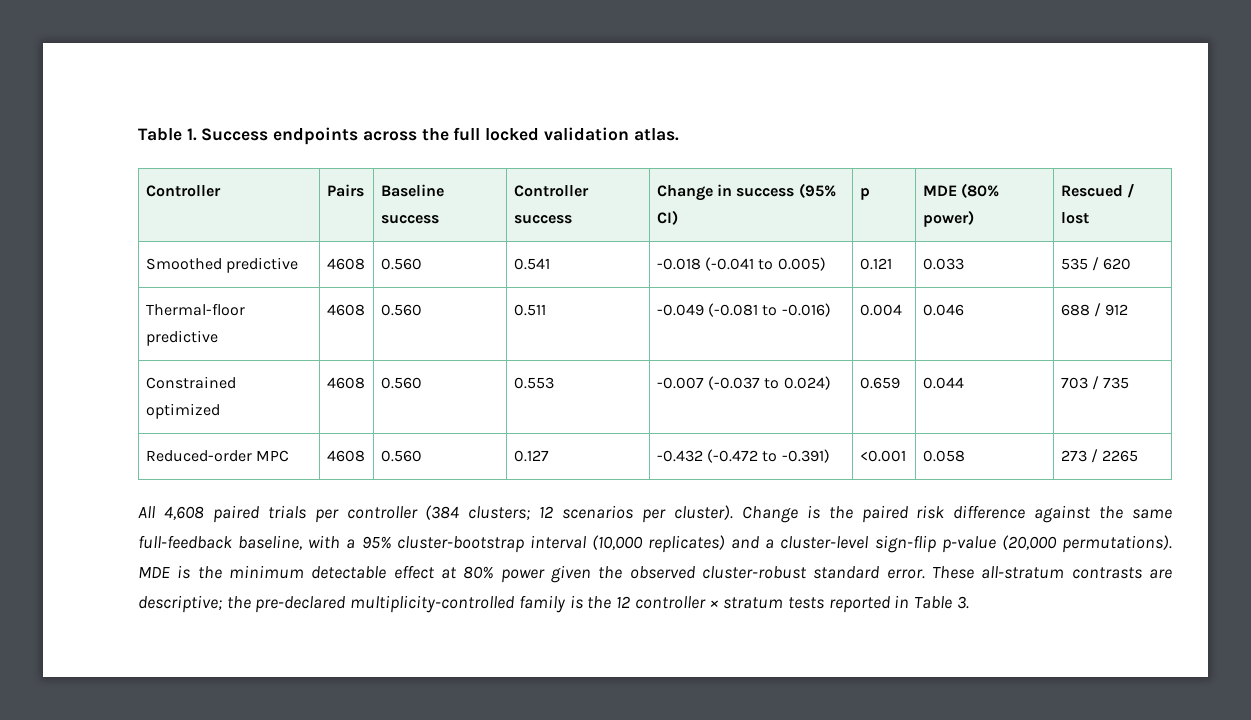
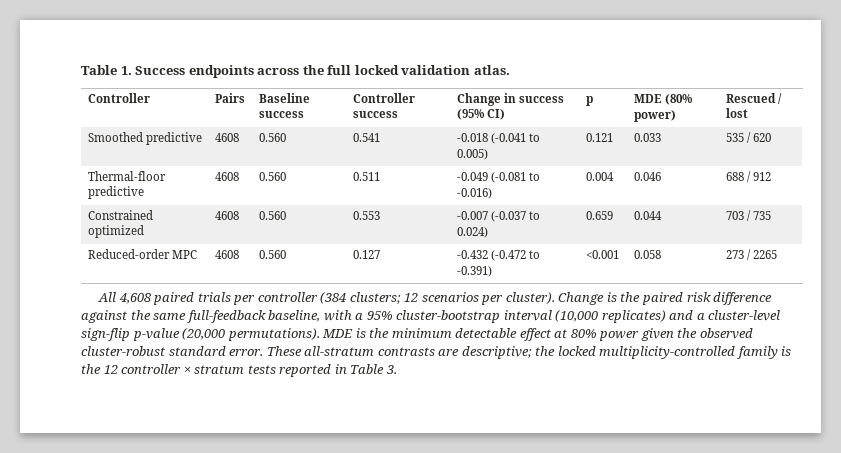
- These all-stratum contrasts are descriptive; the pre-declared multiplicity-controlled family is the 12 controller × stratum tests reported in Table 3.
+ These all-stratum contrasts are descriptive; the locked multiplicity-controlled family is the 12 controller × stratum tests reported in Table 3.

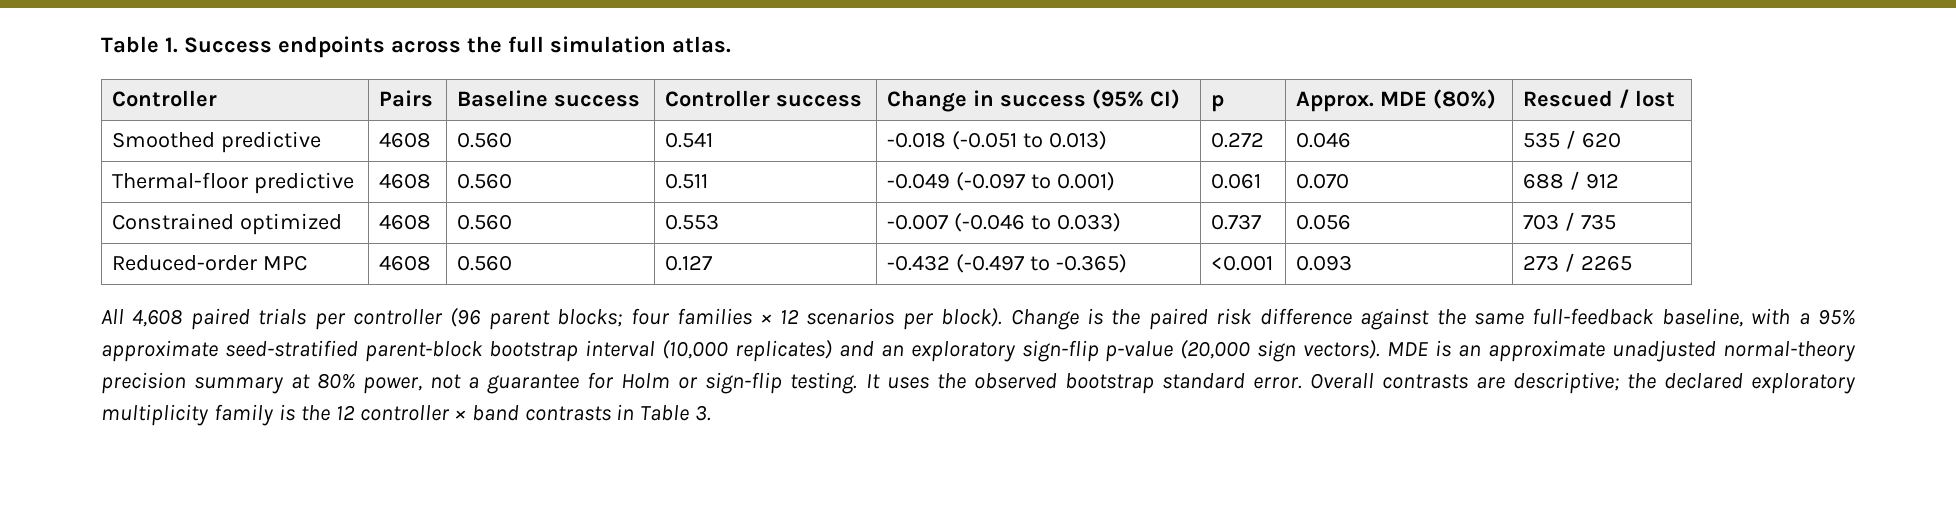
- Table 1. Success endpoints across the full locked validation atlas.
+ Table 1. Success endpoints across the full simulation atlas.
- Controller | Pairs | Baseline success | Controller success | Change in success (95% CI) | p | MDE (80% power) | Rescued / lost
+ Controller | Pairs | Baseline success | Controller success | Change in success (95% CI) | p | Approx. MDE (80%) | Rescued / lost
- Smoothed predictive | 4608 | 0.560 | 0.541 | -0.018 (-0.041 to 0.005) | 0.121 | 0.033 | 535 / 620
+ Smoothed predictive | 4608 | 0.560 | 0.541 | -0.018 (-0.051 to 0.013) | 0.272 | 0.046 | 535 / 620
- Thermal-floor predictive | 4608 | 0.560 | 0.511 | -0.049 (-0.081 to -0.016) | 0.004 | 0.046 | 688 / 912
+ Thermal-floor predictive | 4608 | 0.560 | 0.511 | -0.049 (-0.097 to 0.001) | 0.061 | 0.070 | 688 / 912
- Constrained optimized | 4608 | 0.560 | 0.553 | -0.007 (-0.037 to 0.024) | 0.659 | 0.044 | 703 / 735
+ Constrained optimized | 4608 | 0.560 | 0.553 | -0.007 (-0.046 to 0.033) | 0.737 | 0.056 | 703 / 735
- Reduced-order MPC | 4608 | 0.560 | 0.127 | -0.432 (-0.472 to -0.391) | <0.001 | 0.058 | 273 / 2265
+ Reduced-order MPC | 4608 | 0.560 | 0.127 | -0.432 (-0.497 to -0.365) | <0.001 | 0.093 | 273 / 2265
- All 4,608 paired trials per controller (384 clusters; 12 scenarios per cluster).
+ All 4,608 paired trials per controller (96 parent blocks; four families × 12 scenarios per block).
- Change is the paired risk difference against the same full-feedback baseline, with a 95% cluster-bootstrap interval (10,000 replicates) and a cluster-level sign-flip p-value (20,000 permutations). MDE is the minimum detectable effect at 80% power given the observed cluster-robust standard error.
+ Change is the paired risk difference against the same full-feedback baseline, with a 95% approximate seed-stratified parent-block bootstrap interval (10,000 replicates) and an exploratory sign-flip p-value (20,000 sign vectors). MDE is an approximate unadjusted normal-theory precision summary at 80% power, not a guarantee for Holm or sign-flip testing. It uses the observed bootstrap standard error.
- These all-stratum contrasts are descriptive; the locked multiplicity-controlled family is the 12 controller × stratum tests reported in Table 3.
+ Overall contrasts are descriptive; the declared exploratory multiplicity family is the 12 controller × band contrasts in Table 3.

